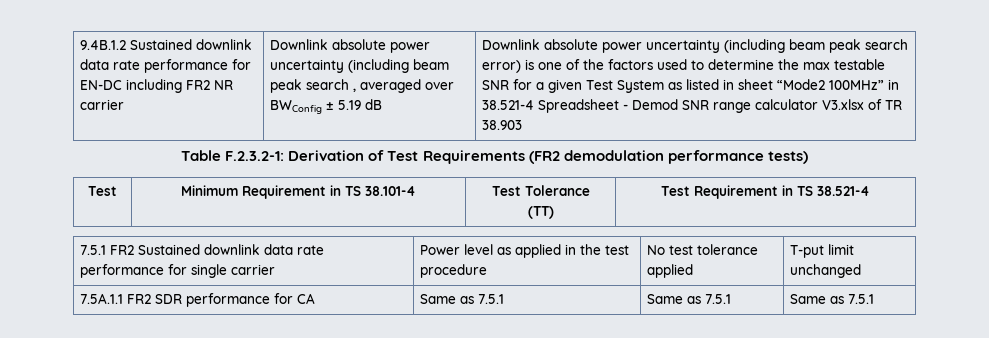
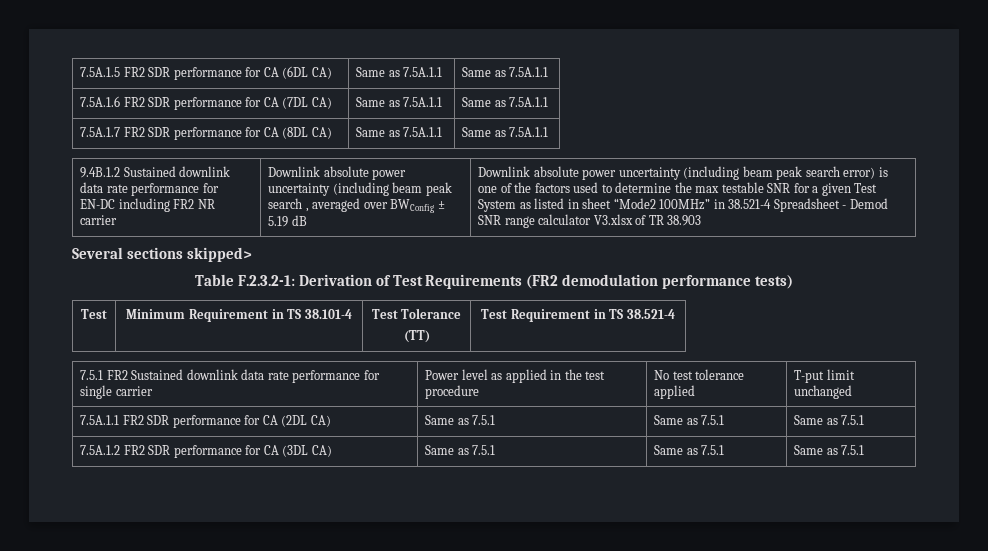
+ 7.5A.1.5 FR2 SDR performance for CA (6DL CA) | Same as 7.5A.1.1 | Same as 7.5A.1.1
+ 7.5A.1.6 FR2 SDR performance for CA (7DL CA) | Same as 7.5A.1.1 | Same as 7.5A.1.1
+ 7.5A.1.7 FR2 SDR performance for CA (8DL CA) | Same as 7.5A.1.1 | Same as 7.5A.1.1
+ Several sections skipped>
- 7.5A.1.1 FR2 SDR performance for CA | Same as 7.5.1 | Same as 7.5.1 | Same as 7.5.1
+ 7.5A.1.1 FR2 SDR performance for CA (2DL CA) | Same as 7.5.1 | Same as 7.5.1 | Same as 7.5.1
+ 7.5A.1.2 FR2 SDR performance for CA (3DL CA) | Same as 7.5.1 | Same as 7.5.1 | Same as 7.5.1

